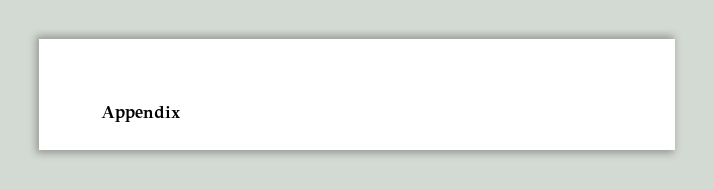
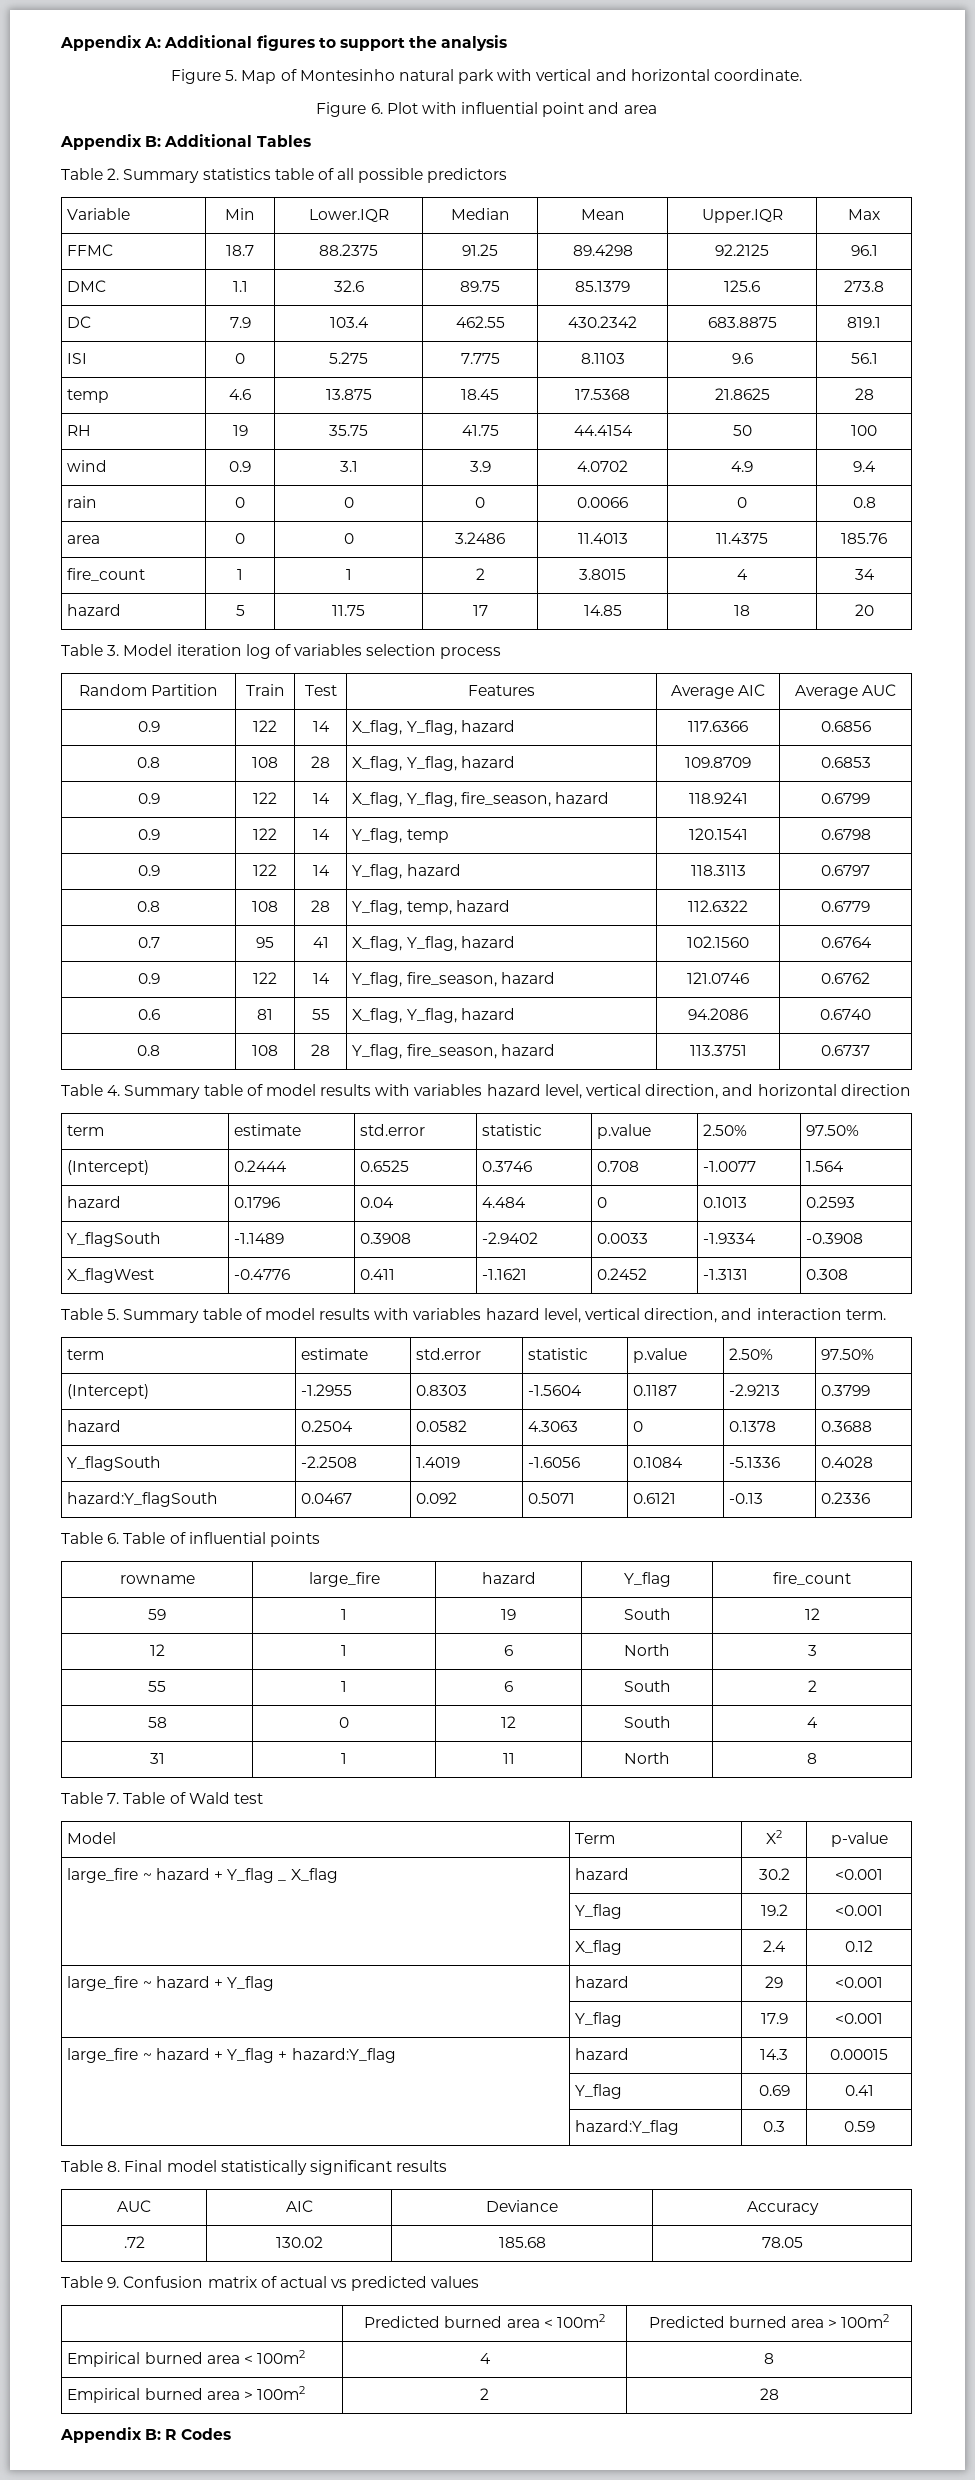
- Appendix
+ Appendix A: Additional figures to support the analysis
+ Figure 5. Map of Montesinho natural park with vertical and horizontal coordinate.
+ Figure 6. Plot with influential point and area
+ Appendix B: Additional Tables
+ Table 2. Summary statistics table of all possible predictors
+ Variable | Min | Lower.IQR | Median | Mean | Upper.IQR | Max
+ FFMC | 18.7 | 88.2375 | 91.25 | 89.4298 | 92.2125 | 96.1
+ DMC | 1.1 | 32.6 | 89.75 | 85.1379 | 125.6 | 273.8
+ DC | 7.9 | 103.4 | 462.55 | 430.2342 | 683.8875 | 819.1
+ ISI | 0 | 5.275 | 7.775 | 8.1103 | 9.6 | 56.1
+ temp | 4.6 | 13.875 | 18.45 | 17.5368 | 21.8625 | 28
+ RH | 19 | 35.75 | 41.75 | 44.4154 | 50 | 100
+ wind | 0.9 | 3.1 | 3.9 | 4.0702 | 4.9 | 9.4
+ rain | 0 | 0 | 0 | 0.0066 | 0 | 0.8
+ area | 0 | 0 | 3.2486 | 11.4013 | 11.4375 | 185.76
+ fire_count | 1 | 1 | 2 | 3.8015 | 4 | 34
+ hazard | 5 | 11.75 | 17 | 14.85 | 18 | 20
+ Table 3. Model iteration log of variables selection process
+ Random Partition | Train | Test | Features | Average AIC | Average AUC
+ 0.9 | 122 | 14 | X_flag, Y_flag, hazard | 117.6366 | 0.6856
+ 0.8 | 108 | 28 | X_flag, Y_flag, hazard | 109.8709 | 0.6853
+ 0.9 | 122 | 14 | X_flag, Y_flag, fire_season, hazard | 118.9241 | 0.6799
+ 0.9 | 122 | 14 | Y_flag, temp | 120.1541 | 0.6798
+ 0.9 | 122 | 14 | Y_flag, hazard | 118.3113 | 0.6797
+ 0.8 | 108 | 28 | Y_flag, temp, hazard | 112.6322 | 0.6779
+ 0.7 | 95 | 41 | X_flag, Y_flag, hazard | 102.1560 | 0.6764
+ 0.9 | 122 | 14 | Y_flag, fire_season, hazard | 121.0746 | 0.6762
+ 0.6 | 81 | 55 | X_flag, Y_flag, hazard | 94.2086 | 0.6740
+ 0.8 | 108 | 28 | Y_flag, fire_season, hazard | 113.3751 | 0.6737
+ Table 4. Summary table of model results with variables hazard level, vertical direction, and horizontal direction
+ term | estimate | std.error | statistic | p.value | 2.50% | 97.50%
+ (Intercept) | 0.2444 | 0.6525 | 0.3746 | 0.708 | -1.0077 | 1.564
+ hazard | 0.1796 | 0.04 | 4.484 | 0 | 0.1013 | 0.2593
+ Y_flagSouth | -1.1489 | 0.3908 | -2.9402 | 0.0033 | -1.9334 | -0.3908
+ X_flagWest | -0.4776 | 0.411 | -1.1621 | 0.2452 | -1.3131 | 0.308
+ Table 5. Summary table of model results with variables hazard level, vertical direction, and interaction term.
+ term | estimate | std.error | statistic | p.value | 2.50% | 97.50%
+ (Intercept) | -1.2955 | 0.8303 | -1.5604 | 0.1187 | -2.9213 | 0.3799
+ hazard | 0.2504 | 0.0582 | 4.3063 | 0 | 0.1378 | 0.3688
+ Y_flagSouth | -2.2508 | 1.4019 | -1.6056 | 0.1084 | -5.1336 | 0.4028
+ hazard:Y_flagSouth | 0.0467 | 0.092 | 0.5071 | 0.6121 | -0.13 | 0.2336
+ Table 6. Table of influential points
+ rowname | large_fire | hazard | Y_flag | fire_count
+ 59 | 1 | 19 | South | 12
+ 12 | 1 | 6 | North | 3
+ 55 | 1 | 6 | South | 2
+ 58 | 0 | 12 | South | 4
+ 31 | 1 | 11 | North | 8
+ Table 7. Table of Wald test
+ Model | Term | X2 | p-value
+ large_fire ~ hazard + Y_flag _ X_flag | hazard | 30.2 | <0.001
+ | Y_flag | 19.2 | <0.001
+ | X_flag | 2.4 | 0.12
+ large_fire ~ hazard + Y_flag | hazard | 29 | <0.001
+ | Y_flag | 17.9 | <0.001
+ large_fire ~ hazard + Y_flag + hazard:Y_flag | hazard | 14.3 | 0.00015
+ | Y_flag | 0.69 | 0.41
+ | hazard:Y_flag | 0.3 | 0.59
+ Table 8. Final model statistically significant results
+ AUC | AIC | Deviance | Accuracy
+ .72 | 130.02 | 185.68 | 78.05
+ Table 9. Confusion matrix of actual vs predicted values
+ | Predicted burned area < 100m2 | Predicted burned area > 100m2
+ Empirical burned area < 100m2 | 4 | 8
+ Empirical burned area > 100m2 | 2 | 28
+ Appendix B: R Codes

